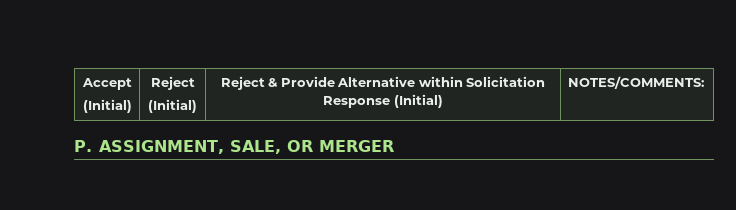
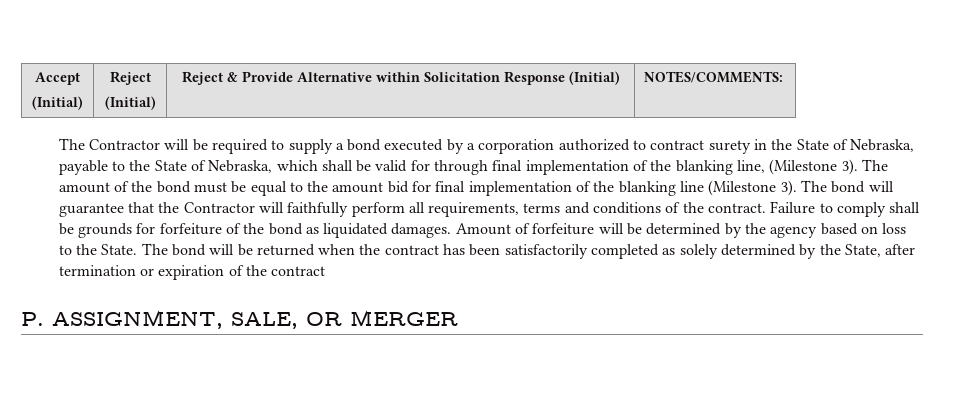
+ The Contractor will be required to supply a bond executed by a corporation authorized to contract surety in the State of Nebraska, payable to the State of Nebraska, which shall be valid for through final implementation of the blanking line, (Milestone 3). The amount of the bond must be equal to the amount bid for final implementation of the blanking line (Milestone 3). The bond will guarantee that the Contractor will faithfully perform all requirements, terms and conditions of the contract. Failure to comply shall be grounds for forfeiture of the bond as liquidated damages. Amount of forfeiture will be determined by the agency based on loss to the State. The bond will be returned when the contract has been satisfactorily completed as solely determined by the State, after termination or expiration of the contract

